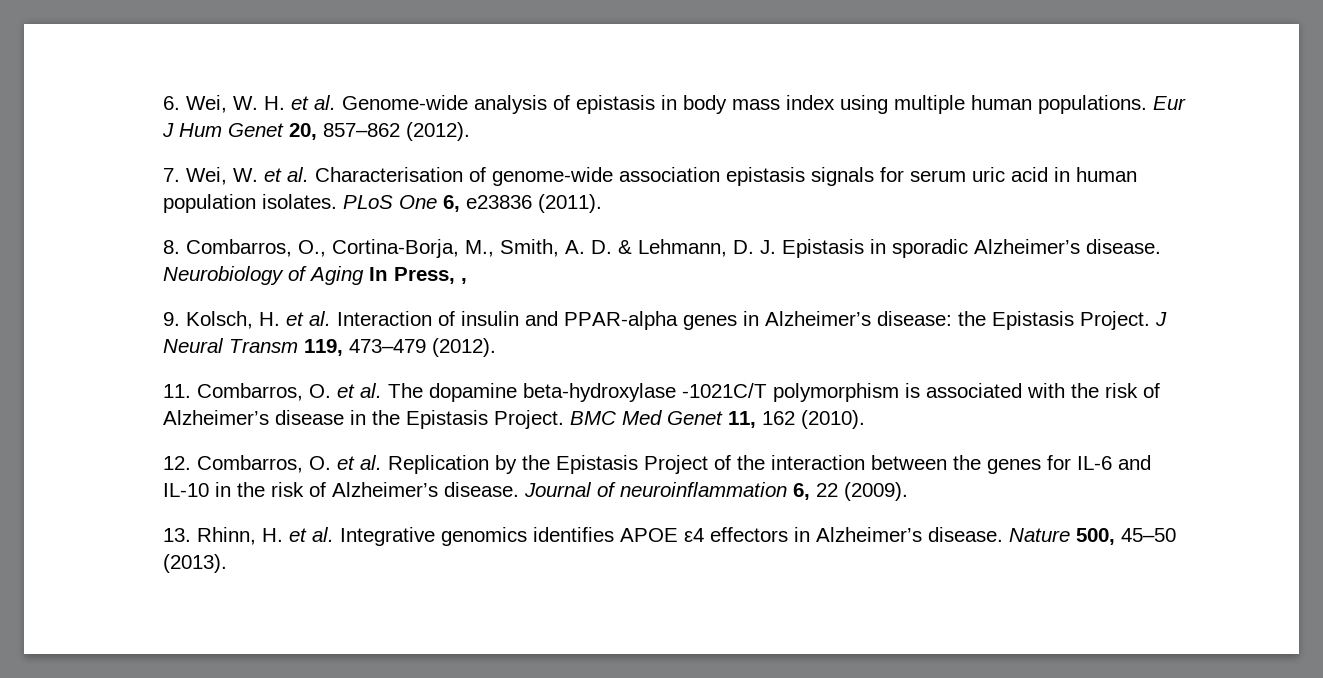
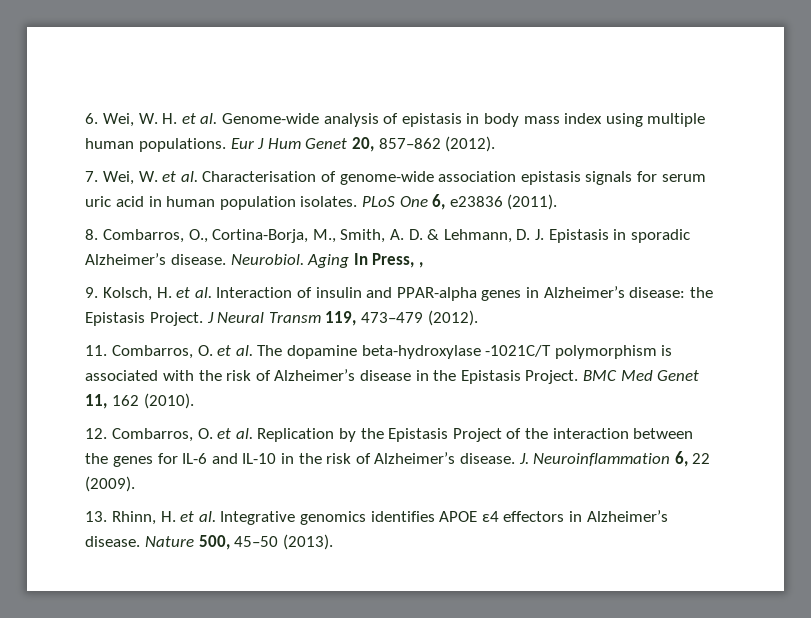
- Neurobiology of Aging In Press, ,
+ Neurobiol. Aging In Press, ,
- Journal of neuroinflammation 6, 22 (2009).
+ J. Neuroinflammation 6, 22 (2009).

